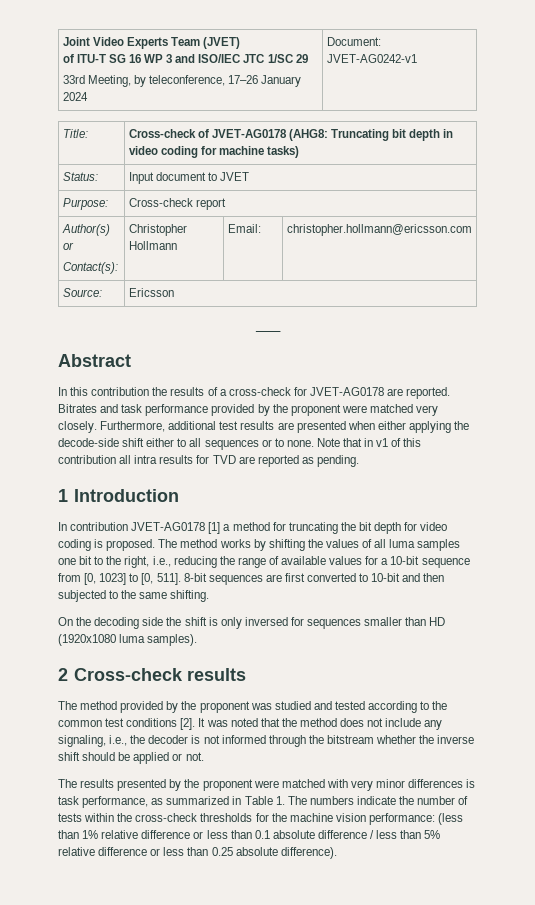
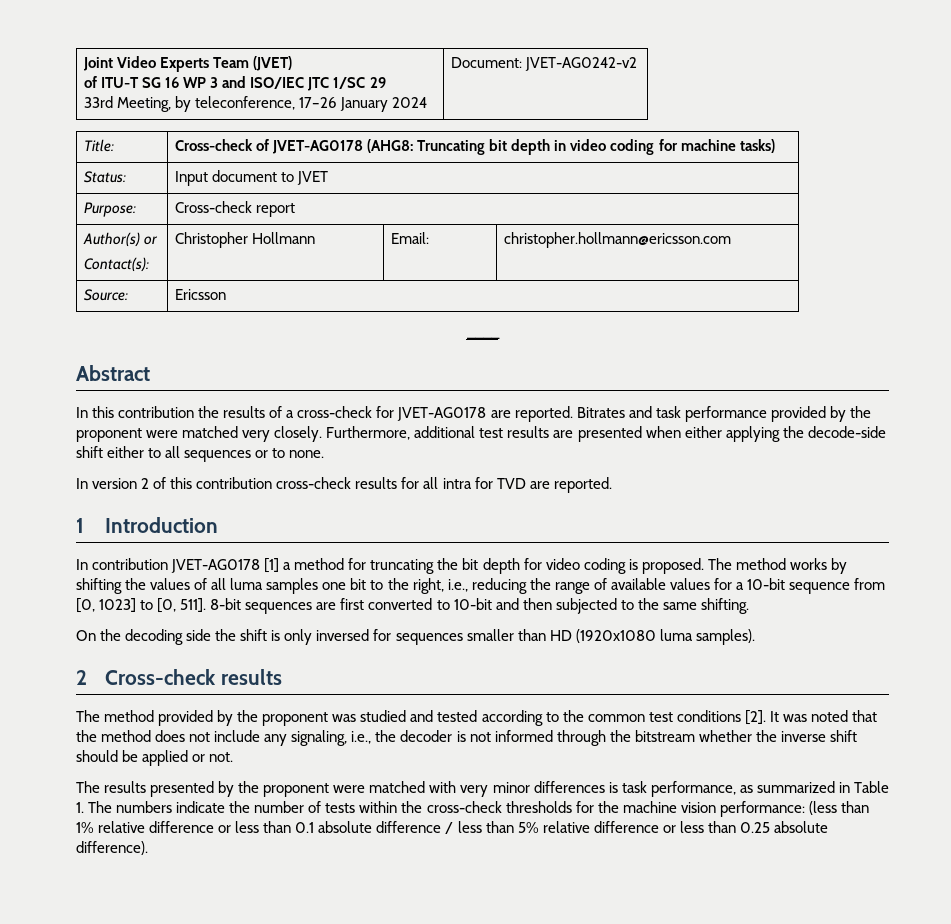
  Joint Video Experts Team (JVET)
  of ITU-T SG 16 WP 3 and ISO/IEC JTC 1/SC 29
- 33rd Meeting, by teleconference, 17–26 January 2024 | Document: JVET-AG0242-v1
+ 33rd Meeting, by teleconference, 17–26 January 2024 | Document: JVET-AG0242-v2
- Furthermore, additional test results are presented when either applying the decode-side shift either to all sequences or to none. Note that in v1 of this contribution all intra results for TVD are reported as pending.
+ Furthermore, additional test results are presented when either applying the decode-side shift either to all sequences or to none.
+ In version 2 of this contribution cross-check results for all intra for TVD are reported.

